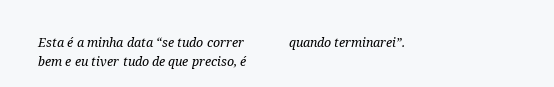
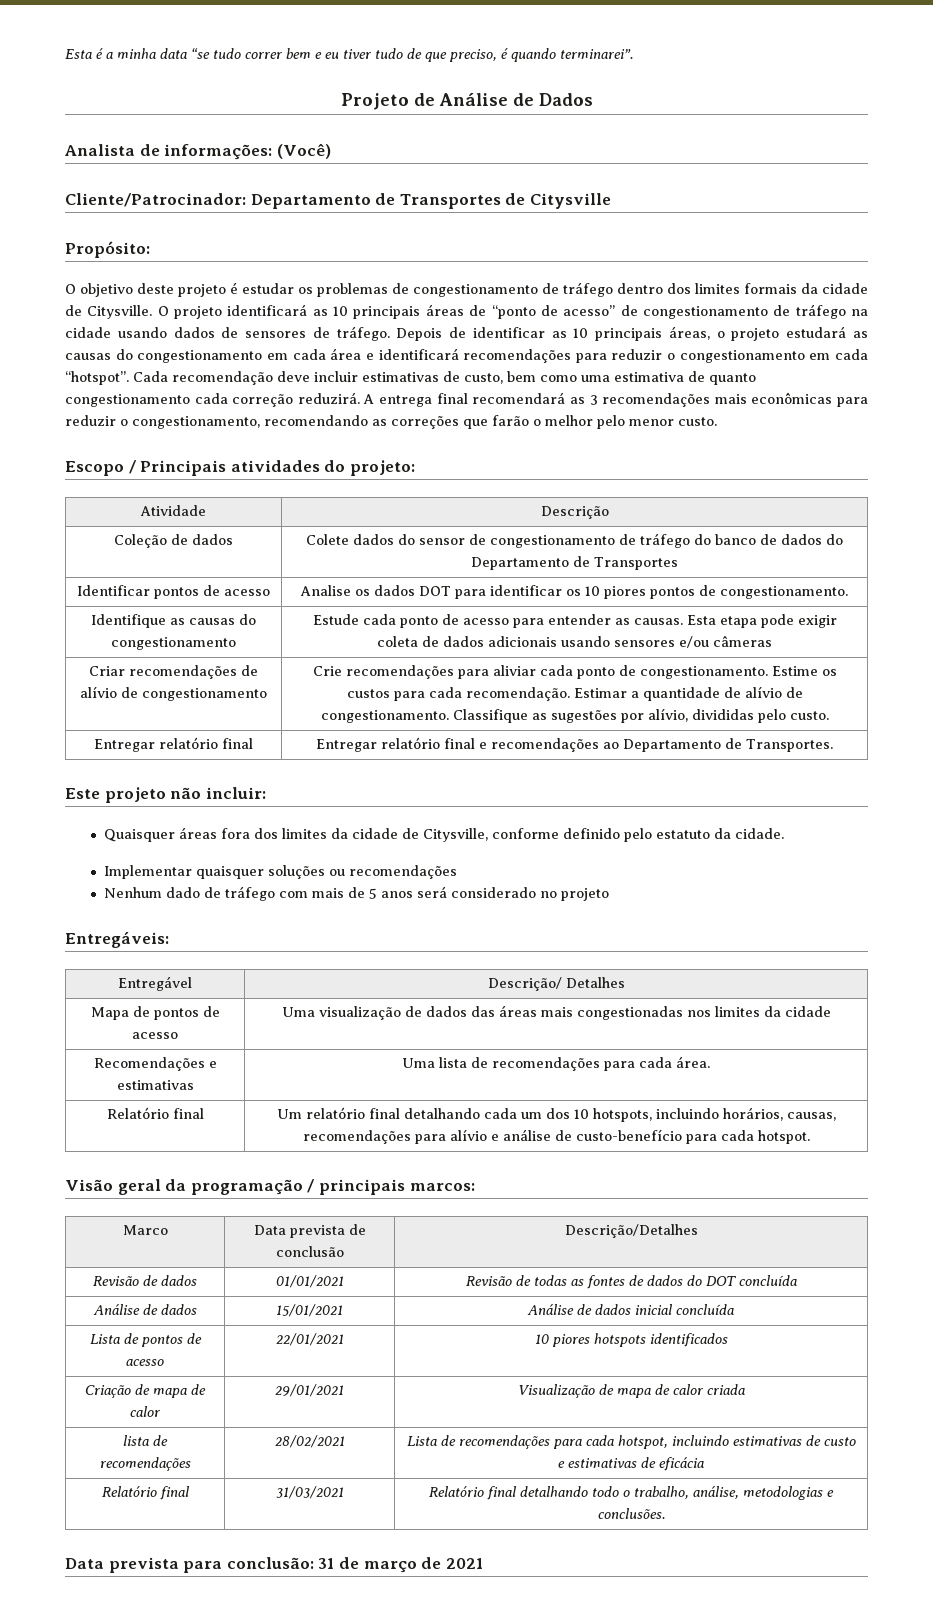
+ Projeto de Análise de Dados
+ Analista de informações: (Você)
+ Cliente/Patrocinador: Departamento de Transportes de Citysville
+ Propósito:
+ O objetivo deste projeto é estudar os problemas de congestionamento de tráfego dentro dos limites formais da cidade de Citysville. O projeto identificará as 10 principais áreas de “ponto de acesso” de congestionamento de tráfego na cidade usando dados de sensores de tráfego. Depois de identificar as 10 principais áreas, o projeto estudará as causas do congestionamento em cada área e identificará recomendações para reduzir o congestionamento em cada “hotspot”. Cada recomendação deve incluir estimativas de custo, bem como uma estimativa de quanto congestionamento cada correção reduzirá. A entrega final recomendará as 3 recomendações mais econômicas para reduzir o congestionamento, recomendando as correções que farão o melhor pelo menor custo.
+ Escopo / Principais atividades do projeto:
+ Atividade | Descrição
+ Coleção de dados | Colete dados do sensor de congestionamento de tráfego do banco de dados do Departamento de Transportes
+ Identificar pontos de acesso | Analise os dados DOT para identificar os 10 piores pontos de congestionamento.
+ Identifique as causas do congestionamento | Estude cada ponto de acesso para entender as causas. Esta etapa pode exigir coleta de dados adicionais usando sensores e/ou câmeras
+ Criar recomendações de alívio de congestionamento | Crie recomendações para aliviar cada ponto de congestionamento. Estime os custos para cada recomendação. Estimar a quantidade de alívio de congestionamento. Classifique as sugestões por alívio, divididas pelo custo.
+ Entregar relatório final | Entregar relatório final e recomendações ao Departamento de Transportes.
+ Este projeto não incluir:
+ Quaisquer áreas fora dos limites da cidade de Citysville, conforme definido pelo estatuto da cidade.
+ Implementar quaisquer soluções ou recomendações
+ Nenhum dado de tráfego com mais de 5 anos será considerado no projeto
+ Entregáveis:
+ Entregável | Descrição/ Detalhes
+ Mapa de pontos de acesso | Uma visualização de dados das áreas mais congestionadas nos limites da cidade
+ Recomendações e estimativas | Uma lista de recomendações para cada área.
+ Relatório final | Um relatório final detalhando cada um dos 10 hotspots, incluindo horários, causas, recomendações para alívio e análise de custo-benefício para cada hotspot.
+ Visão geral da programação / principais marcos:
+ Marco | Data prevista de conclusão | Descrição/Detalhes
+ Revisão de dados | 01/01/2021 | Revisão de todas as fontes de dados do DOT concluída
+ Análise de dados | 15/01/2021 | Análise de dados inicial concluída
+ Lista de pontos de acesso | 22/01/2021 | 10 piores hotspots identificados
+ Criação de mapa de calor | 29/01/2021 | Visualização de mapa de calor criada
+ lista de recomendações | 28/02/2021 | Lista de recomendações para cada hotspot, incluindo estimativas de custo e estimativas de eficácia
+ Relatório final | 31/03/2021 | Relatório final detalhando todo o trabalho, análise, metodologias e conclusões.
+ Data prevista para conclusão: 31 de março de 2021

